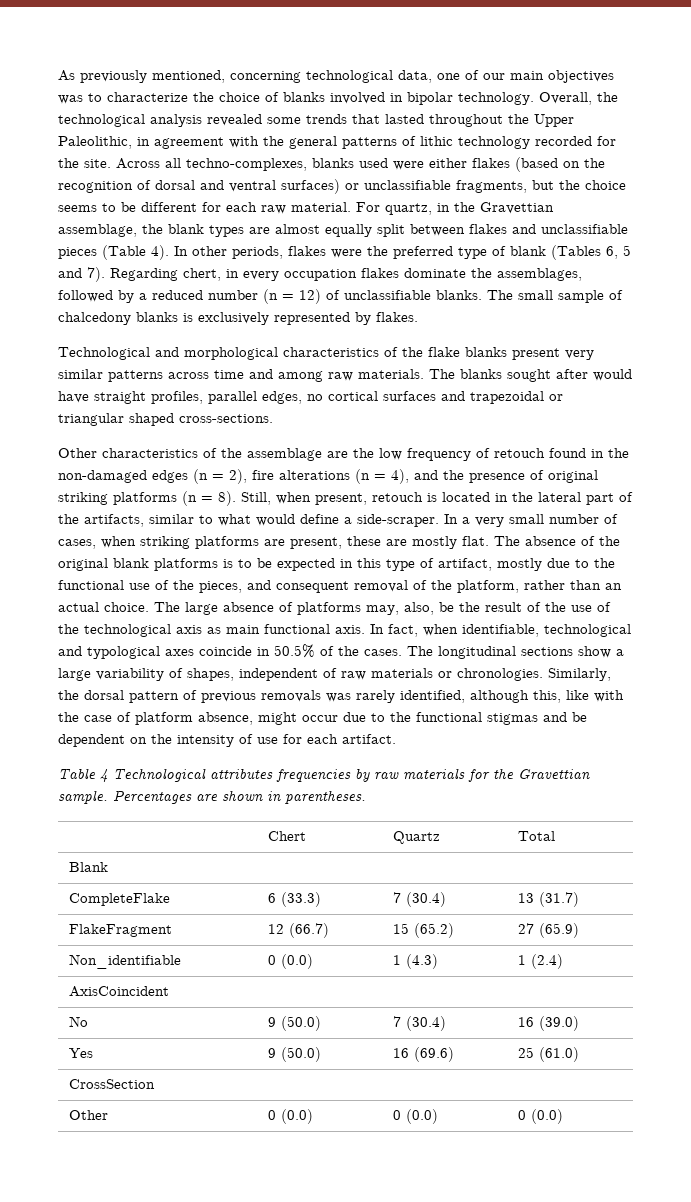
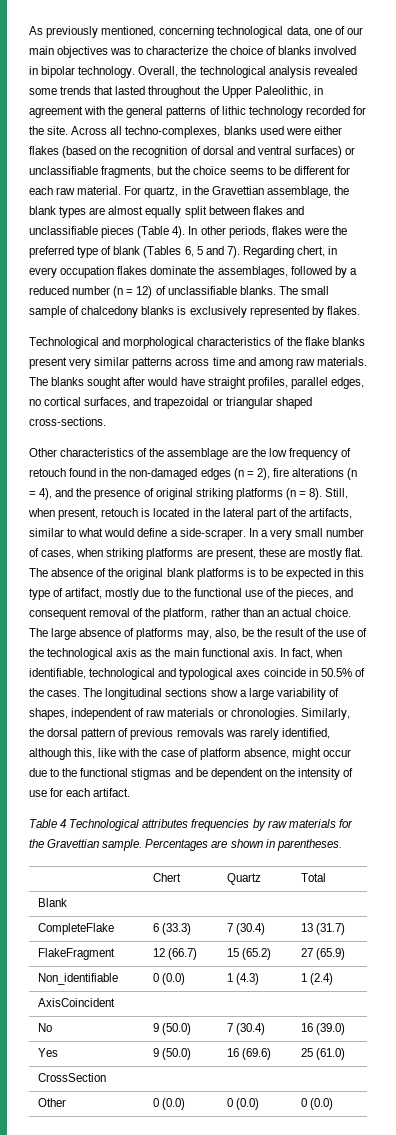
- The blanks sought after would have straight profiles, parallel edges, no cortical surfaces and trapezoidal or triangular shaped cross-sections.
+ The blanks sought after would have straight profiles, parallel edges, no cortical surfaces, and trapezoidal or triangular shaped cross-sections.
- The large absence of platforms may, also, be the result of the use of the technological axis as main functional axis.
+ The large absence of platforms may, also, be the result of the use of the technological axis as the main functional axis.

